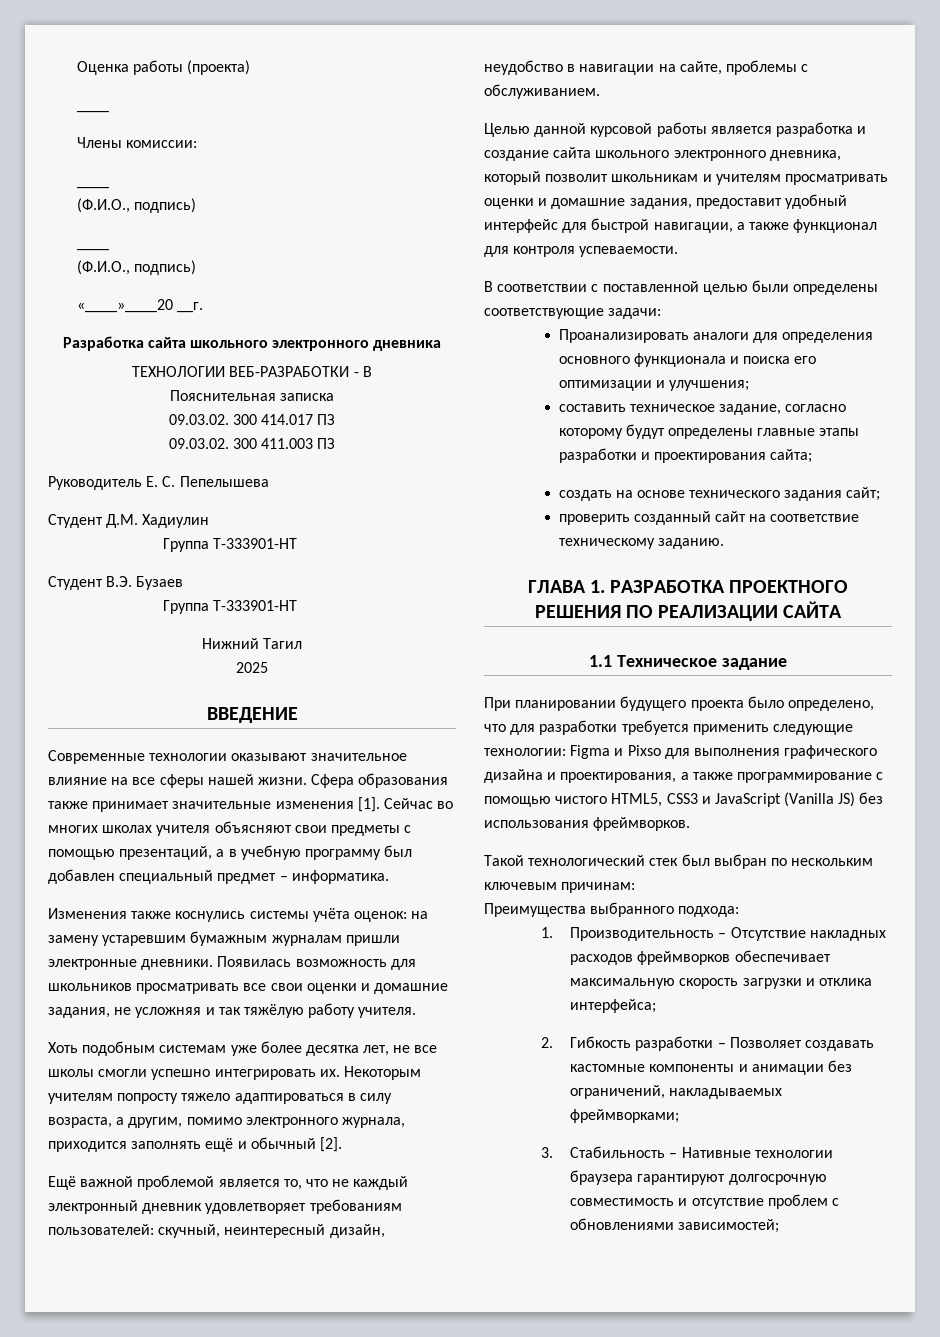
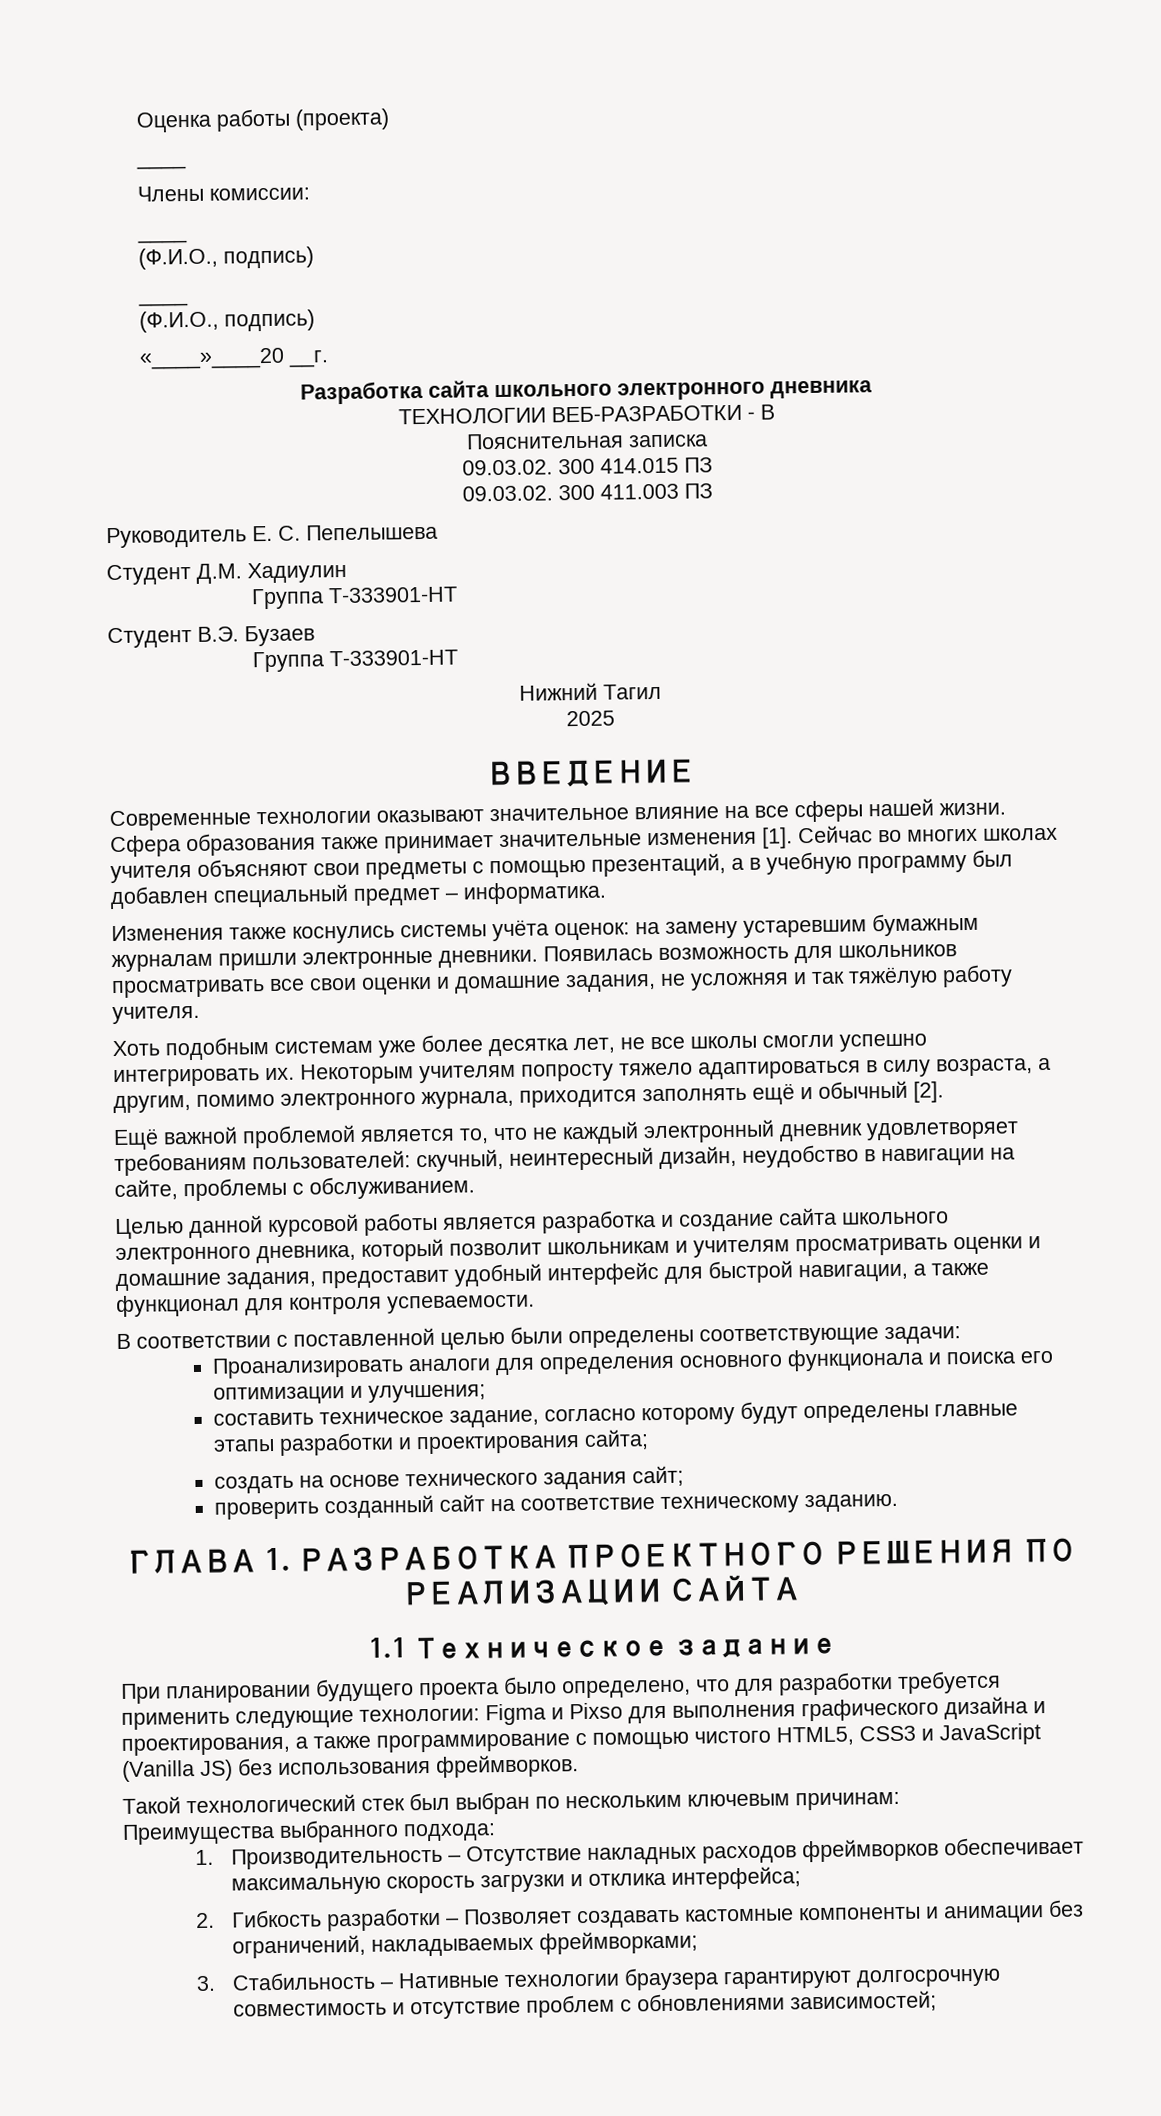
- 09.03.02. 300 414.017 ПЗ
+ 09.03.02. 300 414.015 ПЗ

